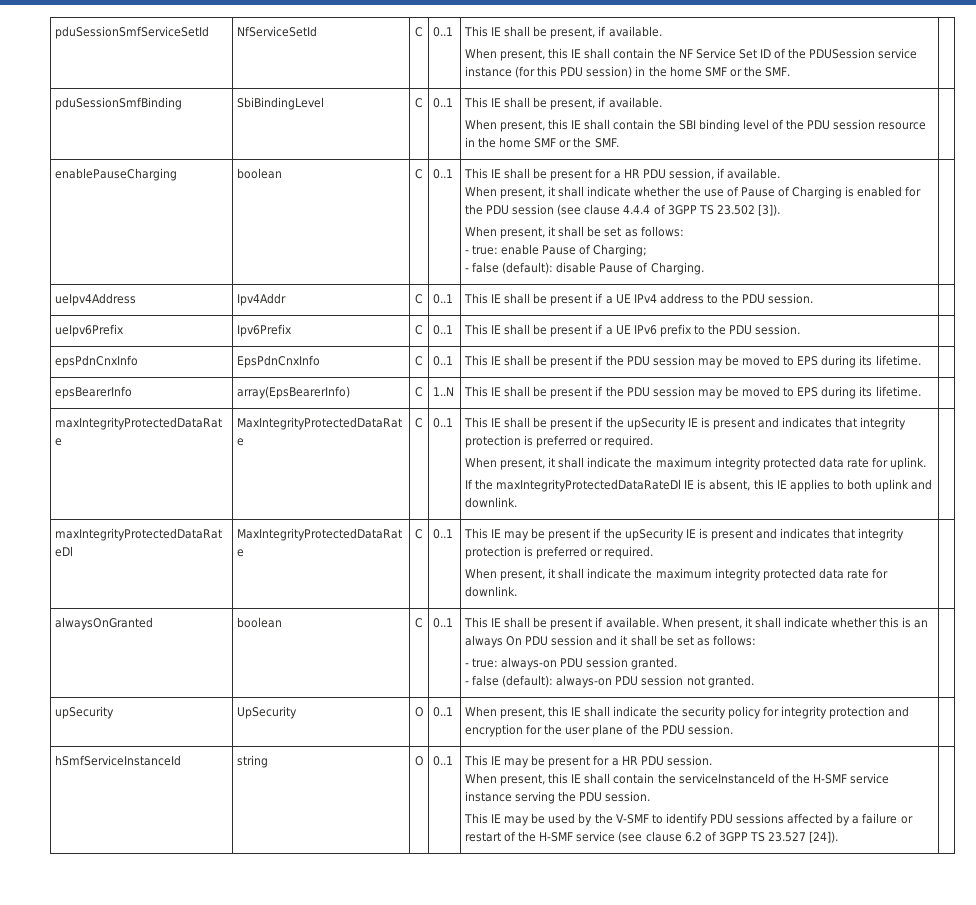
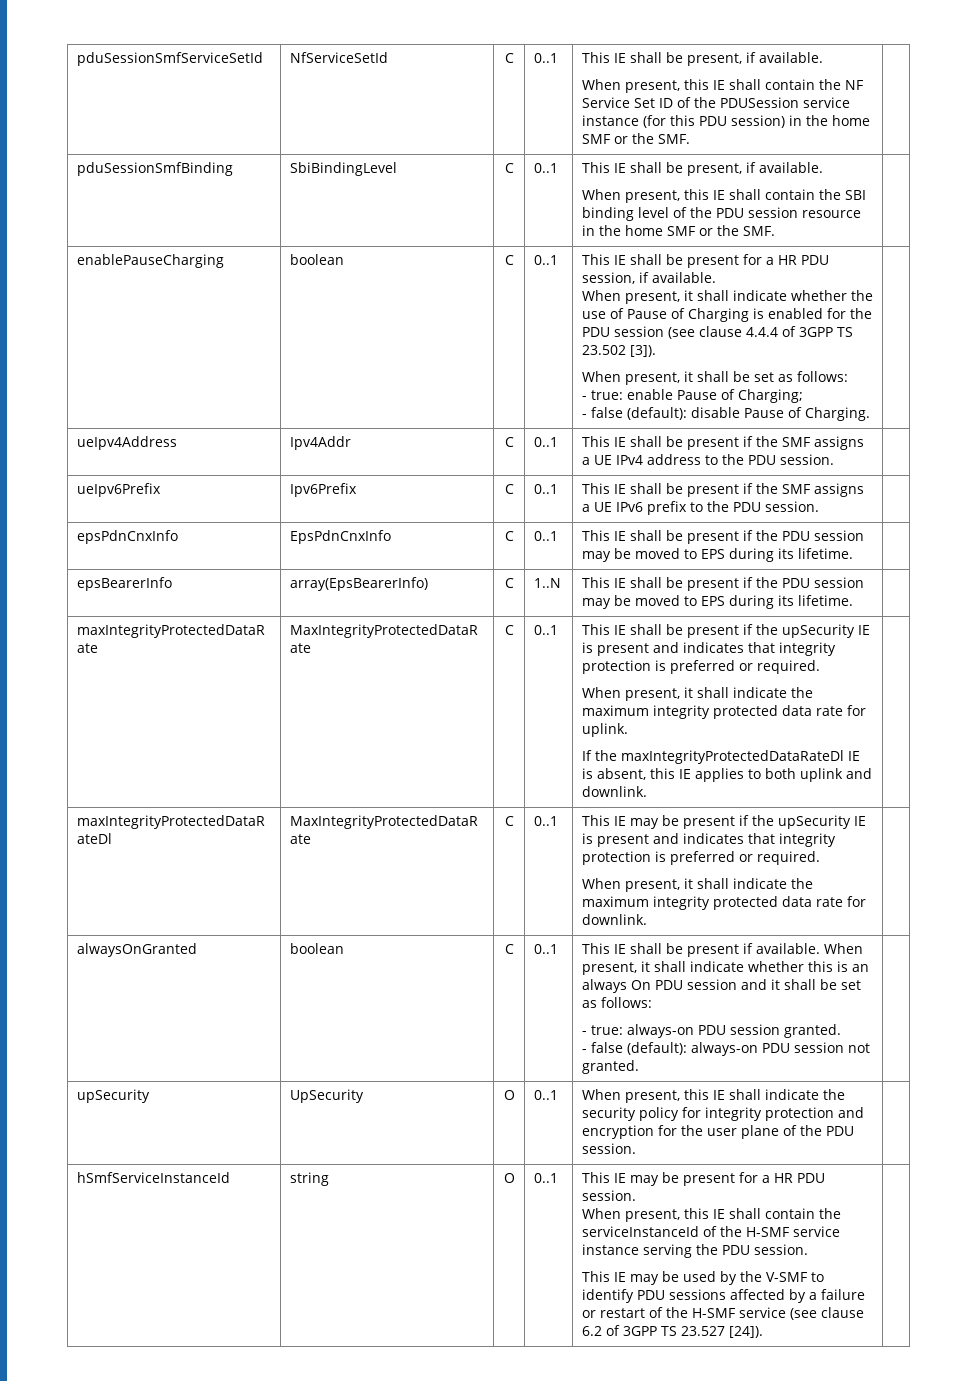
- ueIpv4Address | Ipv4Addr | C | 0..1 | This IE shall be present if a UE IPv4 address to the PDU session. |
+ ueIpv4Address | Ipv4Addr | C | 0..1 | This IE shall be present if the SMF assigns a UE IPv4 address to the PDU session. |
- ueIpv6Prefix | Ipv6Prefix | C | 0..1 | This IE shall be present if a UE IPv6 prefix to the PDU session. |
+ ueIpv6Prefix | Ipv6Prefix | C | 0..1 | This IE shall be present if the SMF assigns a UE IPv6 prefix to the PDU session. |

